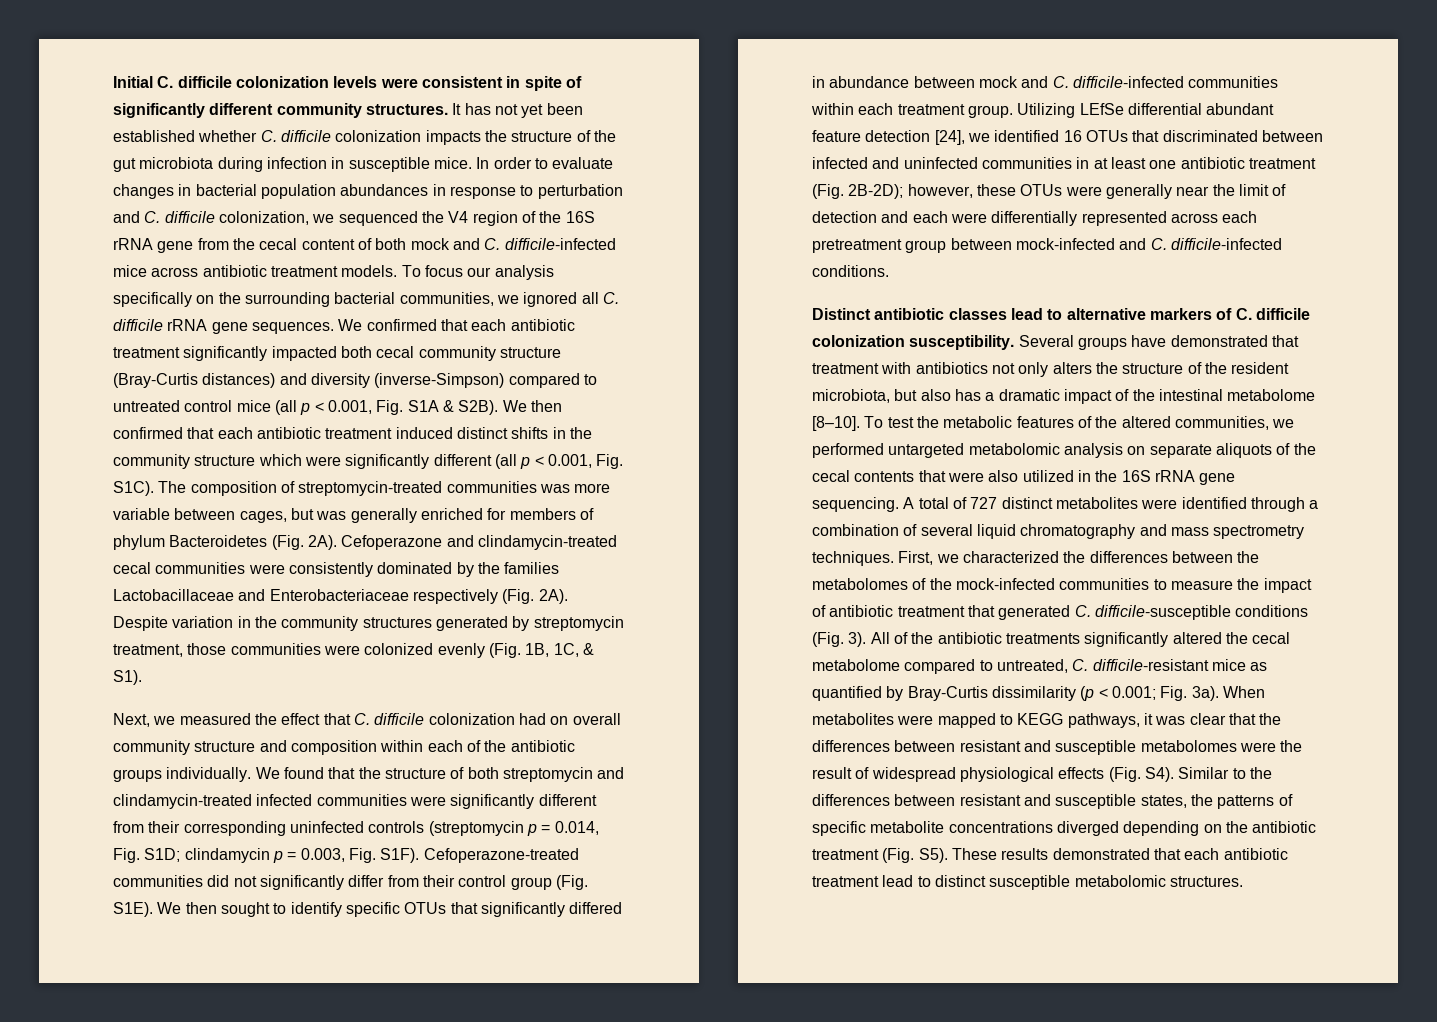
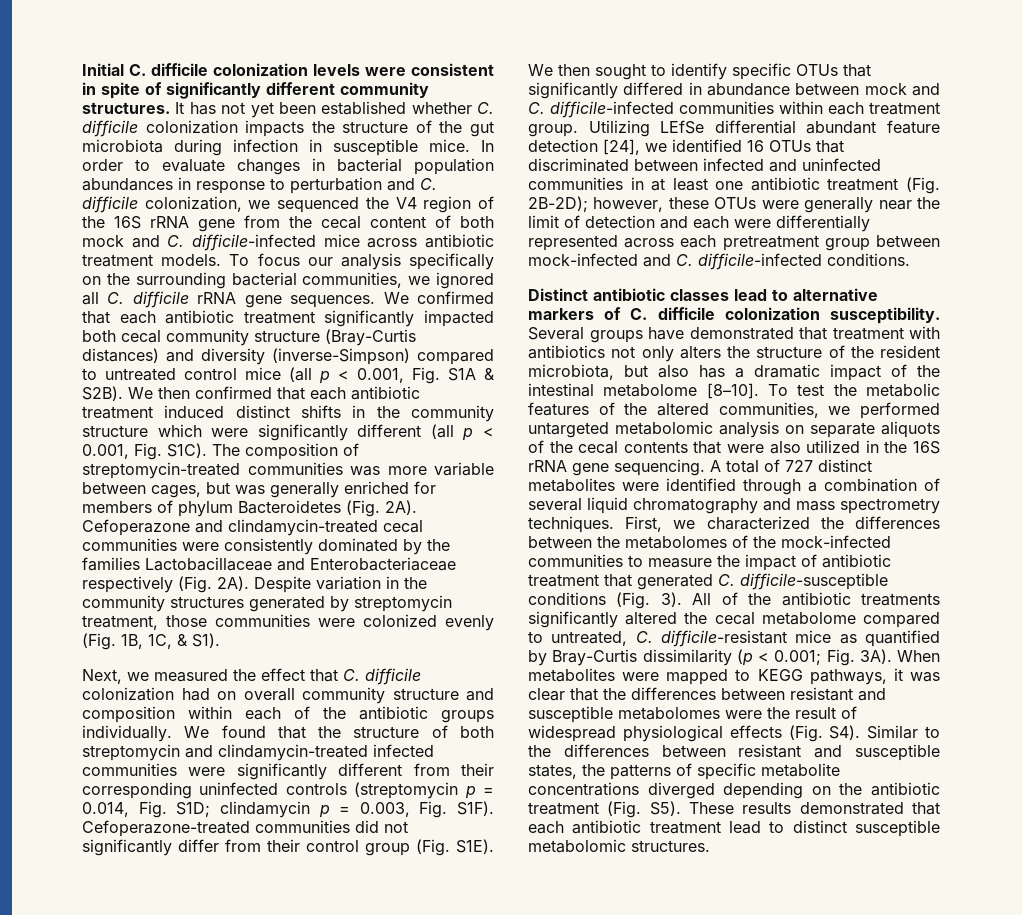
- All of the antibiotic treatments significantly altered the cecal metabolome compared to untreated, C. difficile-resistant mice as quantified by Bray-Curtis dissimilarity (p < 0.001; Fig. 3a).
+ All of the antibiotic treatments significantly altered the cecal metabolome compared to untreated, C. difficile-resistant mice as quantified by Bray-Curtis dissimilarity (p < 0.001; Fig. 3A).

